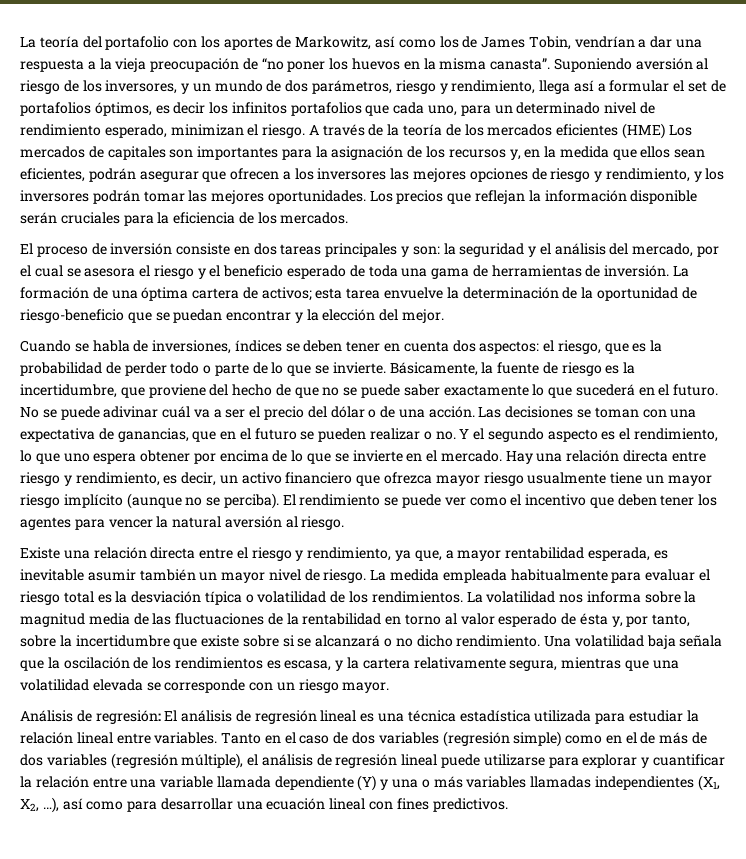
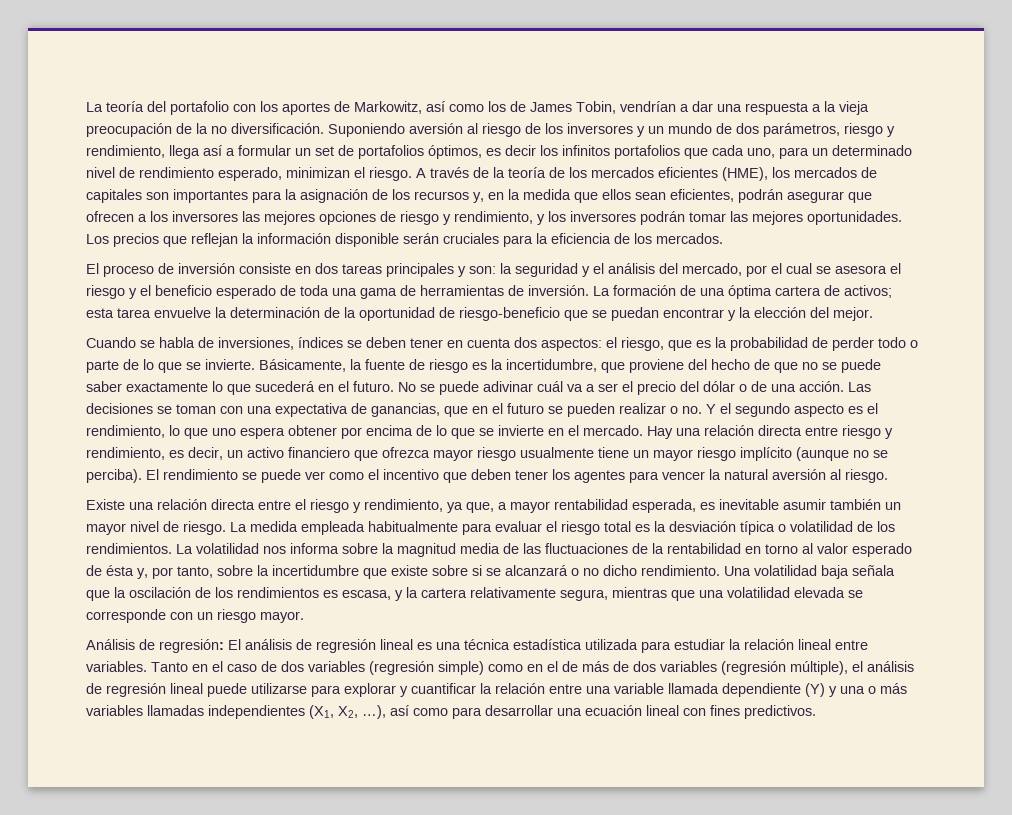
- La teoría del portafolio con los aportes de Markowitz, así como los de James Tobin, vendrían a dar una respuesta a la vieja preocupación de “no poner los huevos en la misma canasta”.
+ La teoría del portafolio con los aportes de Markowitz, así como los de James Tobin, vendrían a dar una respuesta a la vieja preocupación de la no diversificación.
- Suponiendo aversión al riesgo de los inversores, y un mundo de dos parámetros, riesgo y rendimiento, llega así a formular el set de portafolios óptimos, es decir los infinitos portafolios que cada uno, para un determinado nivel de rendimiento esperado, minimizan el riesgo.
+ Suponiendo aversión al riesgo de los inversores y un mundo de dos parámetros, riesgo y rendimiento, llega así a formular un set de portafolios óptimos, es decir los infinitos portafolios que cada uno, para un determinado nivel de rendimiento esperado, minimizan el riesgo.
- A través de la teoría de los mercados eficientes (HME) Los mercados de capitales son importantes para la asignación de los recursos y, en la medida que ellos sean eficientes, podrán asegurar que ofrecen a los inversores las mejores opciones de riesgo y rendimiento, y los inversores podrán tomar las mejores oportunidades.
+ A través de la teoría de los mercados eficientes (HME), los mercados de capitales son importantes para la asignación de los recursos y, en la medida que ellos sean eficientes, podrán asegurar que ofrecen a los inversores las mejores opciones de riesgo y rendimiento, y los inversores podrán tomar las mejores oportunidades.

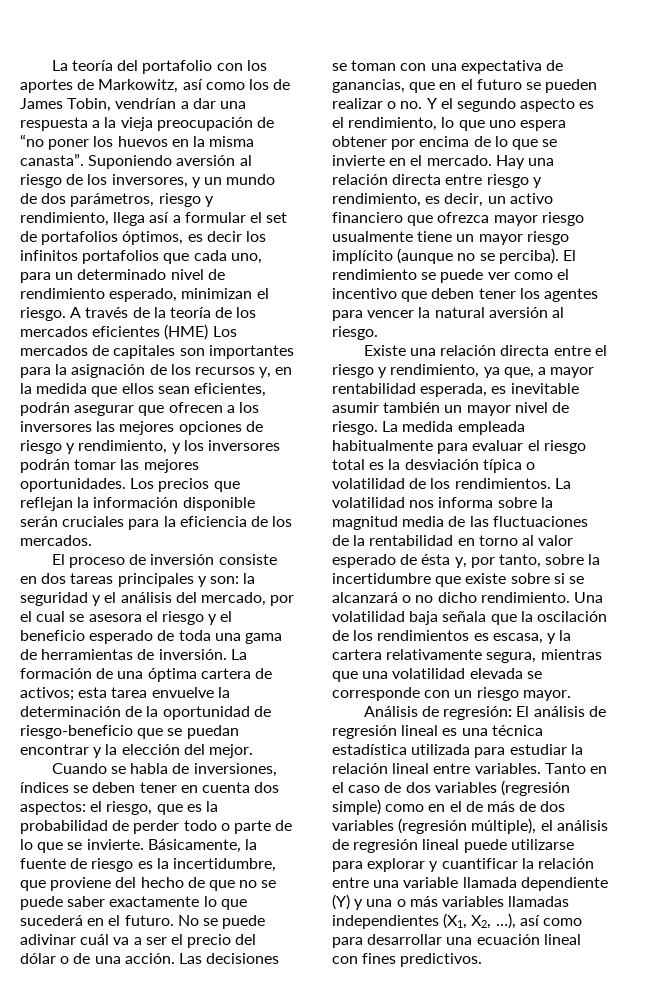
- La teoría del portafolio con los aportes de Markowitz, así como los de James Tobin, vendrían a dar una respuesta a la vieja preocupación de la no diversificación.
+ La teoría del portafolio con los aportes de Markowitz, así como los de James Tobin, vendrían a dar una respuesta a la vieja preocupación de “no poner los huevos en la misma canasta”.
- Suponiendo aversión al riesgo de los inversores y un mundo de dos parámetros, riesgo y rendimiento, llega así a formular un set de portafolios óptimos, es decir los infinitos portafolios que cada uno, para un determinado nivel de rendimiento esperado, minimizan el riesgo.
+ Suponiendo aversión al riesgo de los inversores, y un mundo de dos parámetros, riesgo y rendimiento, llega así a formular el set de portafolios óptimos, es decir los infinitos portafolios que cada uno, para un determinado nivel de rendimiento esperado, minimizan el riesgo.
- A través de la teoría de los mercados eficientes (HME), los mercados de capitales son importantes para la asignación de los recursos y, en la medida que ellos sean eficientes, podrán asegurar que ofrecen a los inversores las mejores opciones de riesgo y rendimiento, y los inversores podrán tomar las mejores oportunidades.
+ A través de la teoría de los mercados eficientes (HME) Los mercados de capitales son importantes para la asignación de los recursos y, en la medida que ellos sean eficientes, podrán asegurar que ofrecen a los inversores las mejores opciones de riesgo y rendimiento, y los inversores podrán tomar las mejores oportunidades.

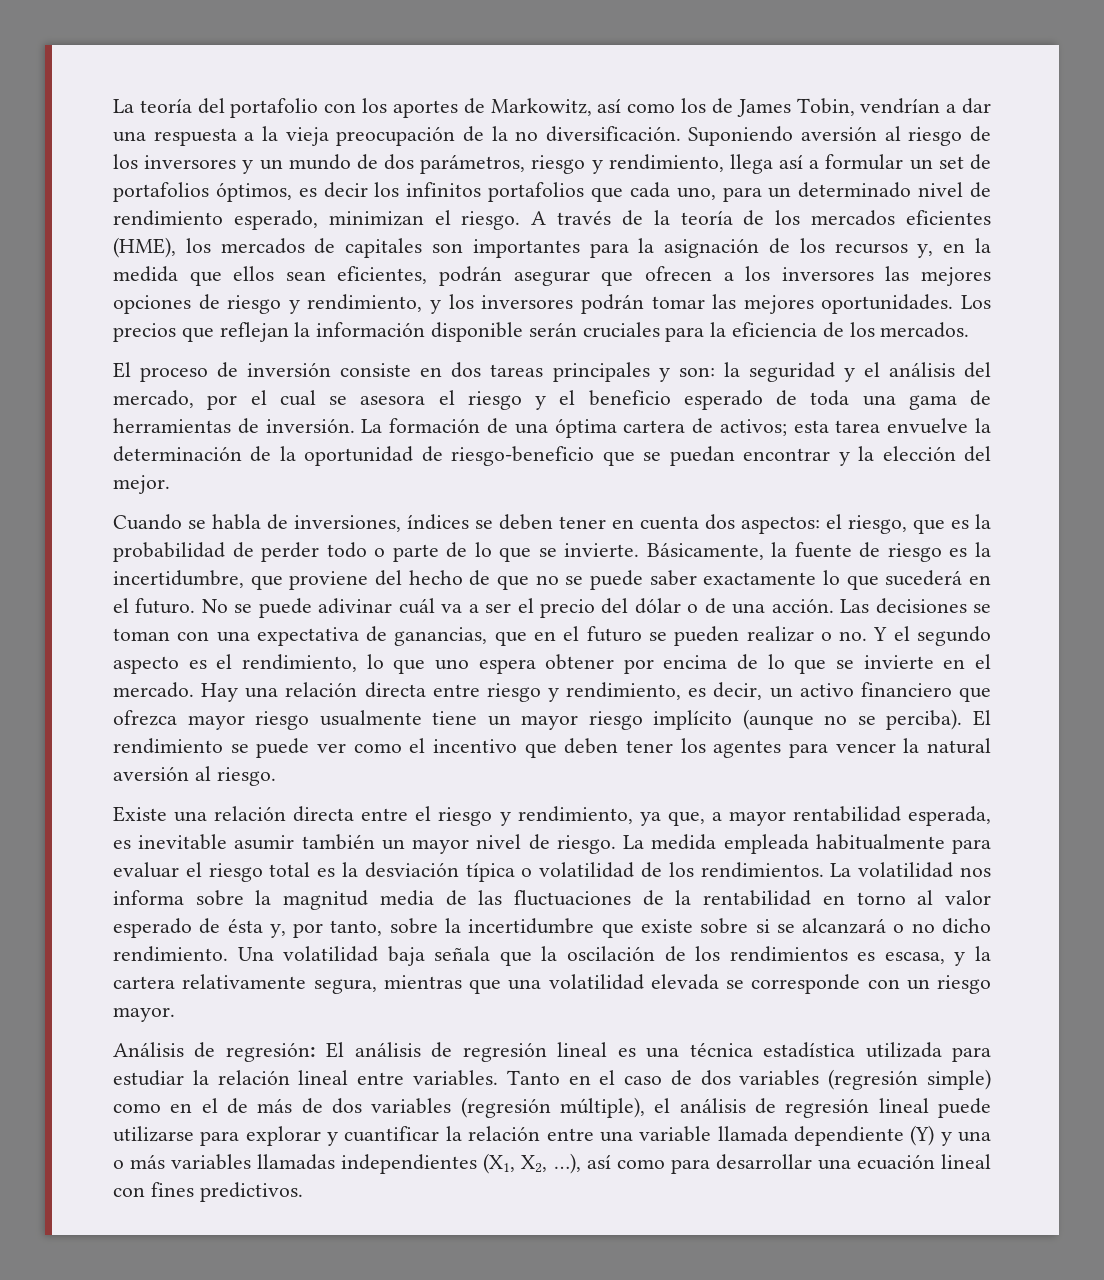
- La teoría del portafolio con los aportes de Markowitz, así como los de James Tobin, vendrían a dar una respuesta a la vieja preocupación de “no poner los huevos en la misma canasta”.
+ La teoría del portafolio con los aportes de Markowitz, así como los de James Tobin, vendrían a dar una respuesta a la vieja preocupación de la no diversificación.
- Suponiendo aversión al riesgo de los inversores, y un mundo de dos parámetros, riesgo y rendimiento, llega así a formular el set de portafolios óptimos, es decir los infinitos portafolios que cada uno, para un determinado nivel de rendimiento esperado, minimizan el riesgo.
+ Suponiendo aversión al riesgo de los inversores y un mundo de dos parámetros, riesgo y rendimiento, llega así a formular un set de portafolios óptimos, es decir los infinitos portafolios que cada uno, para un determinado nivel de rendimiento esperado, minimizan el riesgo.
- A través de la teoría de los mercados eficientes (HME) Los mercados de capitales son importantes para la asignación de los recursos y, en la medida que ellos sean eficientes, podrán asegurar que ofrecen a los inversores las mejores opciones de riesgo y rendimiento, y los inversores podrán tomar las mejores oportunidades.
+ A través de la teoría de los mercados eficientes (HME), los mercados de capitales son importantes para la asignación de los recursos y, en la medida que ellos sean eficientes, podrán asegurar que ofrecen a los inversores las mejores opciones de riesgo y rendimiento, y los inversores podrán tomar las mejores oportunidades.

